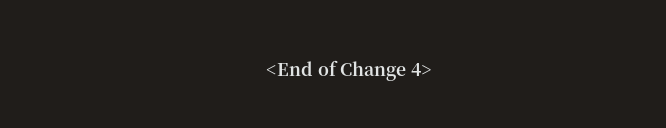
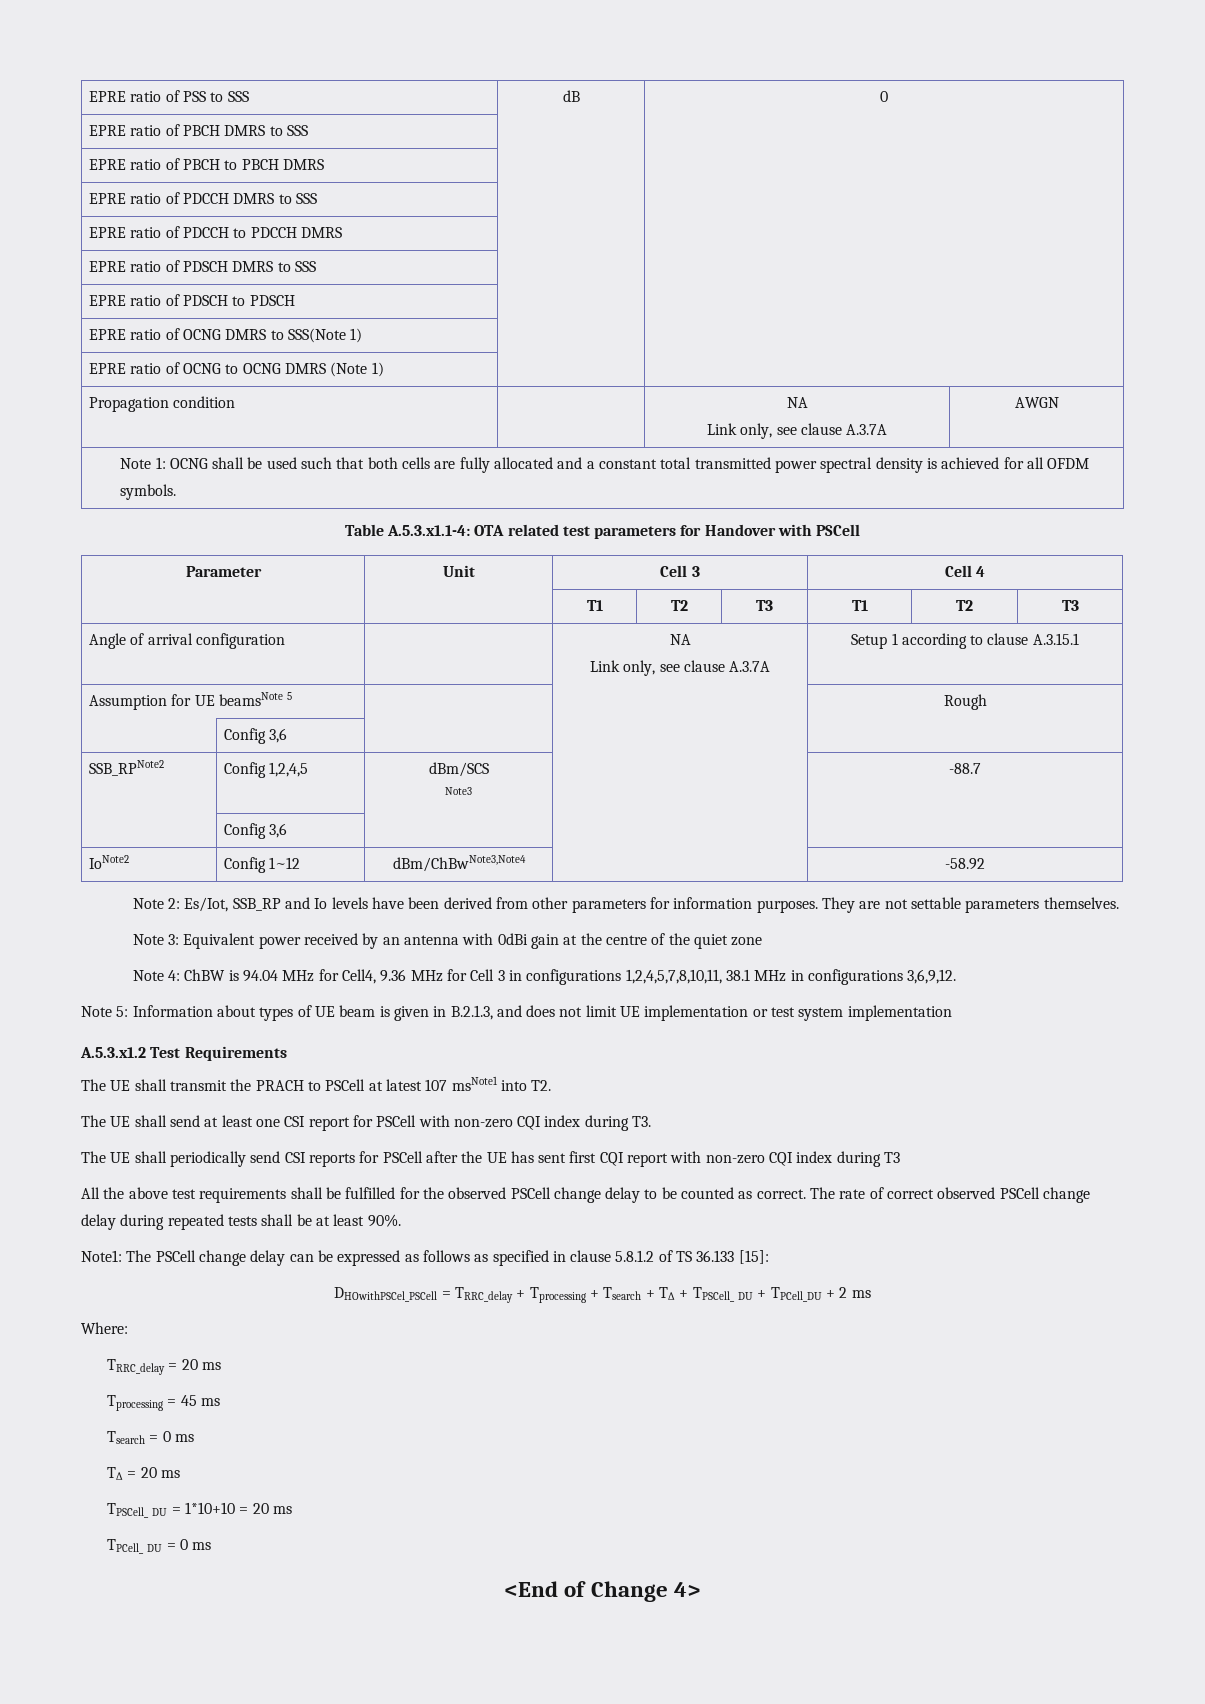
+ EPRE ratio of PSS to SSS | dB | 0
+ EPRE ratio of PBCH DMRS to SSS | |
+ EPRE ratio of PBCH to PBCH DMRS | |
+ EPRE ratio of PDCCH DMRS to SSS | |
+ EPRE ratio of PDCCH to PDCCH DMRS | |
+ EPRE ratio of PDSCH DMRS to SSS | |
+ EPRE ratio of PDSCH to PDSCH | |
+ EPRE ratio of OCNG DMRS to SSS(Note 1) | |
+ EPRE ratio of OCNG to OCNG DMRS (Note 1) | |
+ Propagation condition | | NA
+ Link only, see clause A.3.7A | AWGN
+ Note 1: OCNG shall be used such that both cells are fully allocated and a constant total transmitted power spectral density is achieved for all OFDM symbols.
+ Table A.5.3.x1.1-4: OTA related test parameters for Handover with PSCell
+ Parameter | Unit | Cell 3 | Cell 4
+ | | T1 | T2 | T3 | T1 | T2 | T3
+ Angle of arrival configuration | | NA
+ Link only, see clause A.3.7A | Setup 1 according to clause A.3.15.1
+ Assumption for UE beamsNote 5 | | | Rough
+ | Config 3,6 | | |
+ SSB_RPNote2 | Config 1,2,4,5 | dBm/SCS
+ Note3 | | -88.7
+ | Config 3,6 | | |
+ IoNote2 | Config 1~12 | dBm/ChBwNote3,Note4 | | -58.92
+ Note 2: Es/Iot, SSB_RP and Io levels have been derived from other parameters for information purposes. They are not settable parameters themselves.
+ Note 3: Equivalent power received by an antenna with 0dBi gain at the centre of the quiet zone
+ Note 4: ChBW is 94.04 MHz for Cell4, 9.36 MHz for Cell 3 in configurations 1,2,4,5,7,8,10,11, 38.1 MHz in configurations 3,6,9,12.
+ Note 5: Information about types of UE beam is given in B.2.1.3, and does not limit UE implementation or test system implementation
+ A.5.3.x1.2 Test Requirements
+ The UE shall transmit the PRACH to PSCell at latest 107 msNote1 into T2.
+ The UE shall send at least one CSI report for PSCell with non-zero CQI index during T3.
+ The UE shall periodically send CSI reports for PSCell after the UE has sent first CQI report with non-zero CQI index during T3
+ All the above test requirements shall be fulfilled for the observed PSCell change delay to be counted as correct. The rate of correct observed PSCell change delay during repeated tests shall be at least 90%.
+ Note1: The PSCell change delay can be expressed as follows as specified in clause 5.8.1.2 of TS 36.133 [15]:
+ DHOwithPSCel_PSCell = TRRC_delay + Tprocessing + Tsearch + T∆ + TPSCell_ DU + TPCell_DU + 2 ms
+ Where:
+ TRRC_delay = 20 ms
+ Tprocessing = 45 ms
+ Tsearch = 0 ms
+ T∆ = 20 ms
+ TPSCell_ DU = 1*10+10 = 20 ms
+ TPCell_ DU = 0 ms

